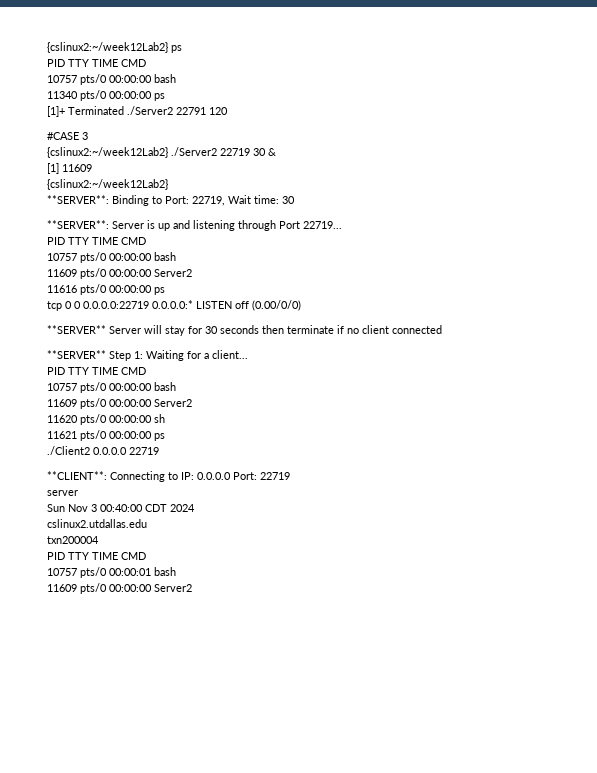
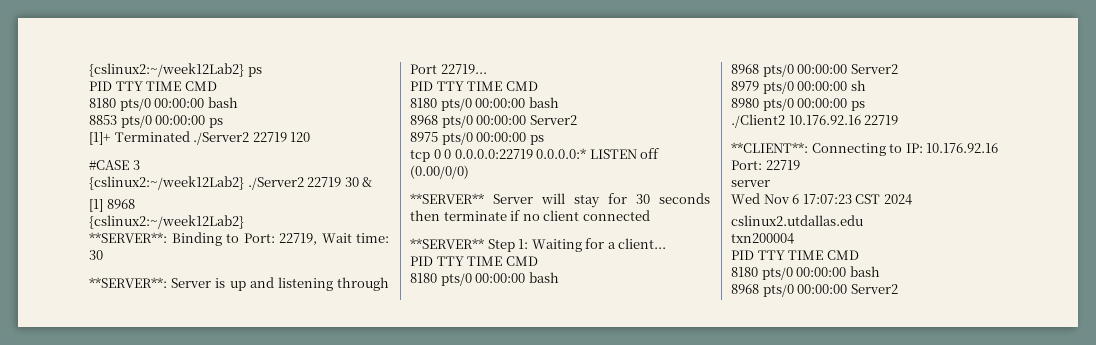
  {cslinux2:~/week12Lab2} ps
  PID TTY TIME CMD
- 10757 pts/0 00:00:00 bash
- 11340 pts/0 00:00:00 ps
+ 8180 pts/0 00:00:00 bash
+ 8853 pts/0 00:00:00 ps
- [1]+ Terminated ./Server2 22791 120
+ [1]+ Terminated ./Server2 22719 120
- [1] 11609
+ [1] 8968
  **SERVER**: Server is up and listening through Port 22719...
  PID TTY TIME CMD
- 10757 pts/0 00:00:00 bash
- 11609 pts/0 00:00:00 Server2
- 11616 pts/0 00:00:00 ps
+ 8180 pts/0 00:00:00 bash
+ 8968 pts/0 00:00:00 Server2
+ 8975 pts/0 00:00:00 ps
  **SERVER** Step 1: Waiting for a client...
  PID TTY TIME CMD
- 10757 pts/0 00:00:00 bash
- 11609 pts/0 00:00:00 Server2
- 11620 pts/0 00:00:00 sh
+ 8180 pts/0 00:00:00 bash
+ 8968 pts/0 00:00:00 Server2
+ 8979 pts/0 00:00:00 sh
- 11621 pts/0 00:00:00 ps
+ 8980 pts/0 00:00:00 ps
- ./Client2 0.0.0.0 22719
+ ./Client2 10.176.92.16 22719
- **CLIENT**: Connecting to IP: 0.0.0.0 Port: 22719
+ **CLIENT**: Connecting to IP: 10.176.92.16 Port: 22719
- Sun Nov 3 00:40:00 CDT 2024
+ Wed Nov 6 17:07:23 CST 2024
  txn200004
  PID TTY TIME CMD
- 10757 pts/0 00:00:01 bash
- 11609 pts/0 00:00:00 Server2
+ 8180 pts/0 00:00:00 bash
+ 8968 pts/0 00:00:00 Server2

